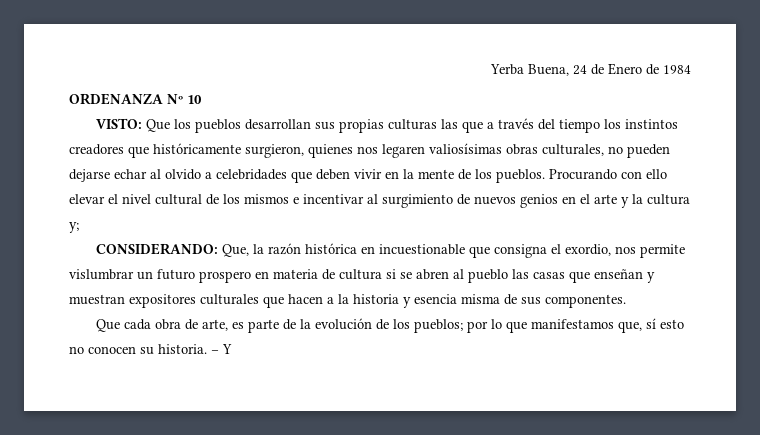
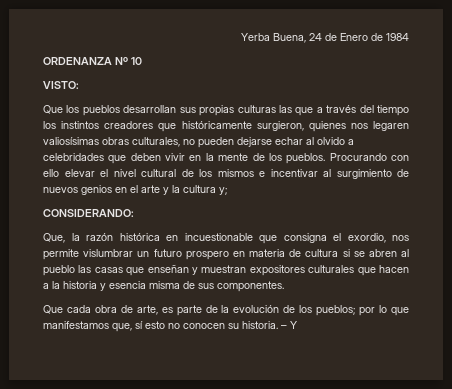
- VISTO: Que los pueblos desarrollan sus propias culturas las que a través del tiempo los instintos creadores que históricamente surgieron, quienes nos legaren valiosísimas obras culturales, no pueden dejarse echar al olvido a celebridades que deben vivir en la mente de los pueblos.
+ VISTO:
+ Que los pueblos desarrollan sus propias culturas las que a través del tiempo los instintos creadores que históricamente surgieron, quienes nos legaren valiosísimas obras culturales, no pueden dejarse echar al olvido a celebridades que deben vivir en la mente de los pueblos.
- CONSIDERANDO: Que, la razón histórica en incuestionable que consigna el exordio, nos permite vislumbrar un futuro prospero en materia de cultura si se abren al pueblo las casas que enseñan y muestran expositores culturales que hacen a la historia y esencia misma de sus componentes.
+ CONSIDERANDO:
+ Que, la razón histórica en incuestionable que consigna el exordio, nos permite vislumbrar un futuro prospero en materia de cultura si se abren al pueblo las casas que enseñan y muestran expositores culturales que hacen a la historia y esencia misma de sus componentes.

